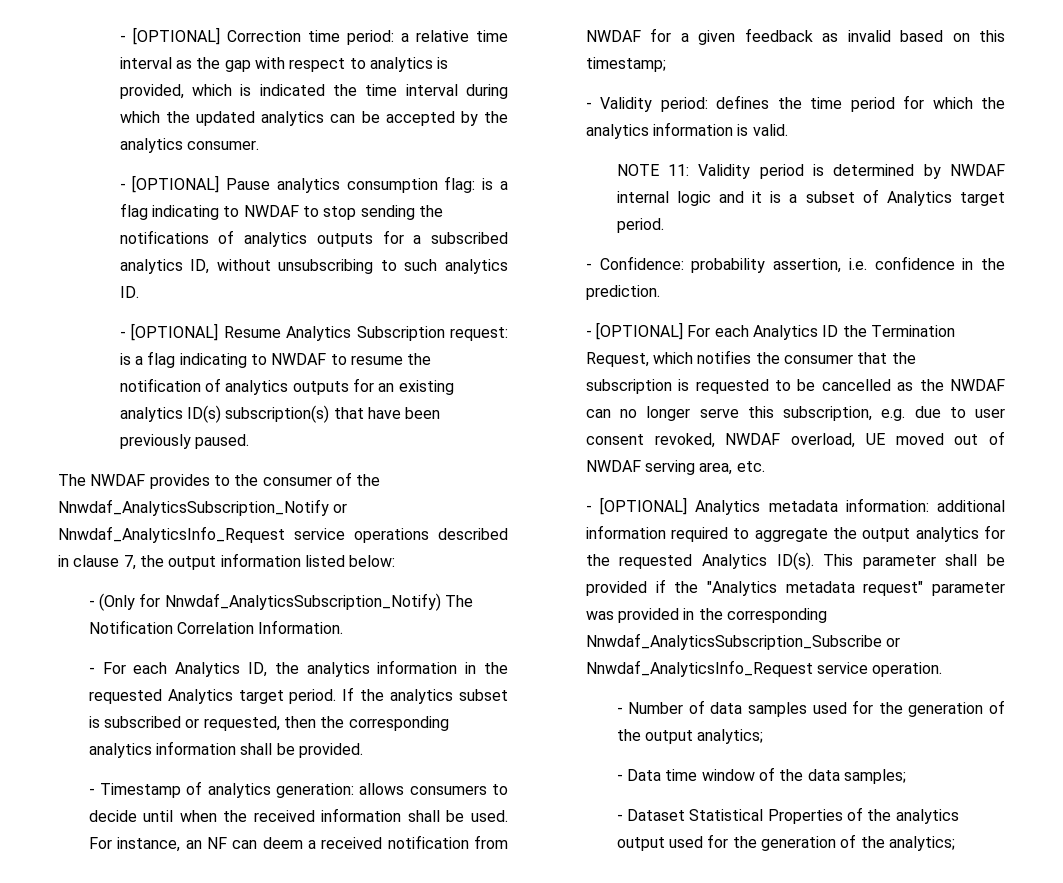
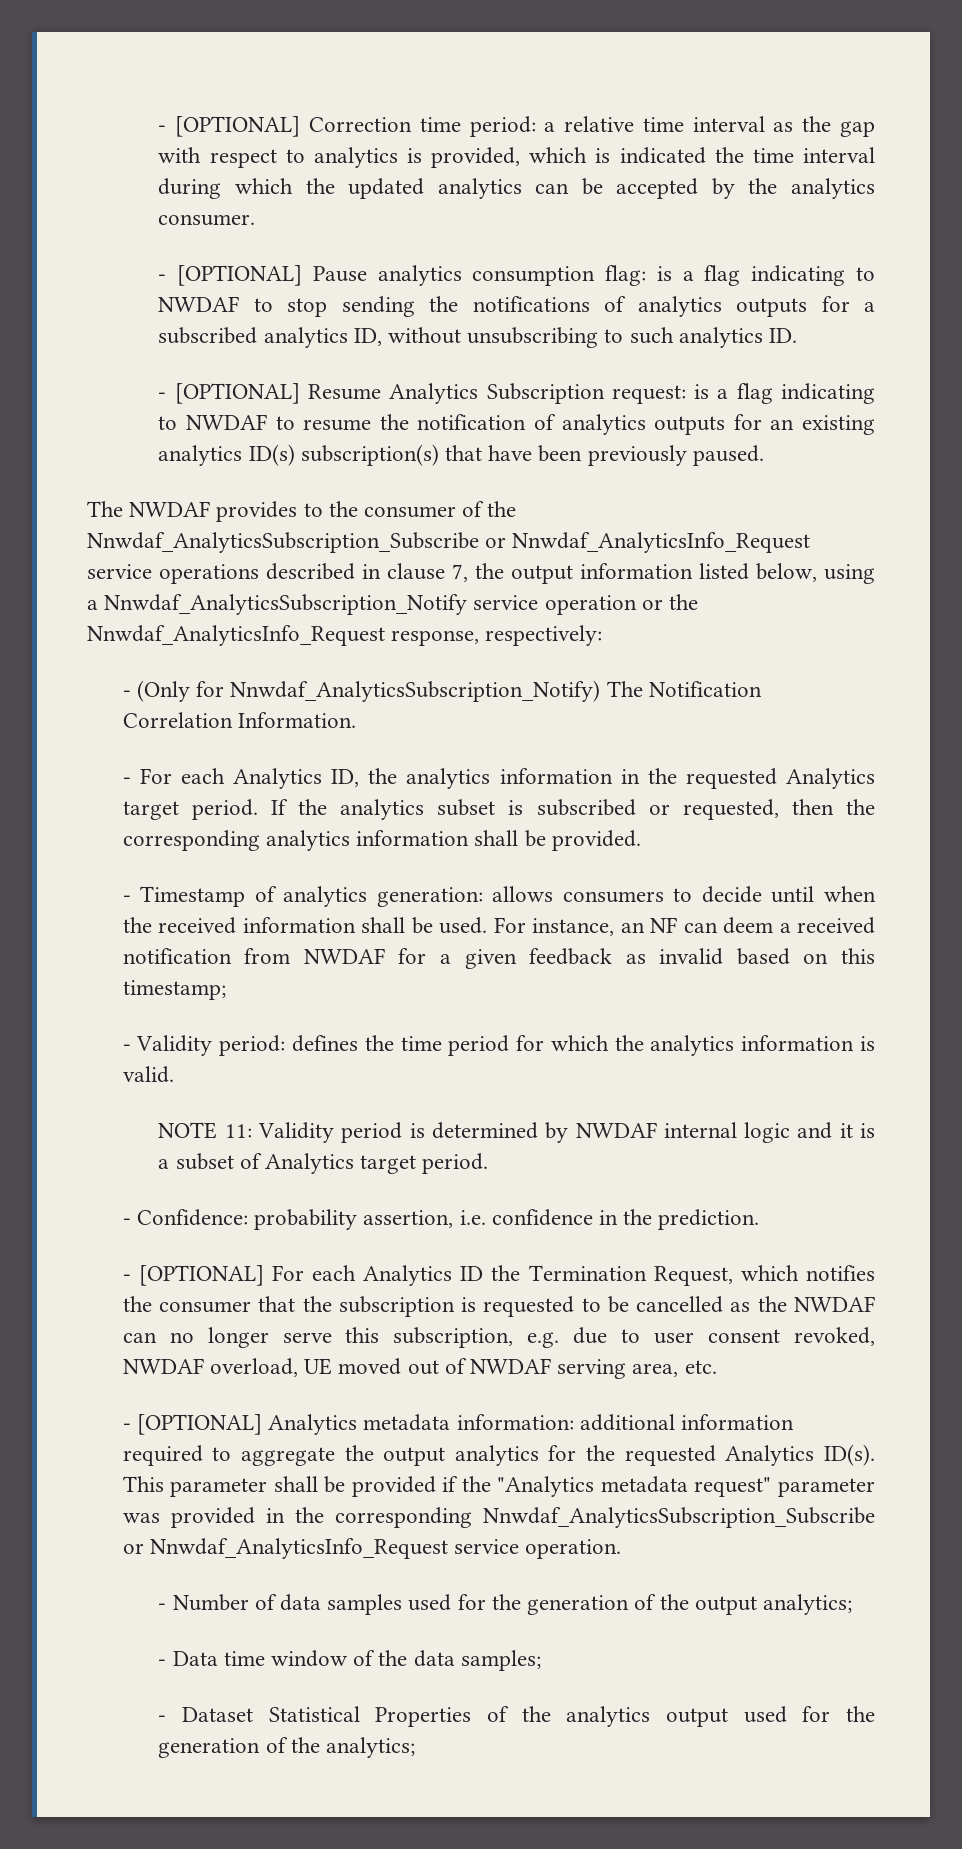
- The NWDAF provides to the consumer of the Nnwdaf_AnalyticsSubscription_Notify or Nnwdaf_AnalyticsInfo_Request service operations described in clause 7, the output information listed below:
+ The NWDAF provides to the consumer of the Nnwdaf_AnalyticsSubscription_Subscribe or Nnwdaf_AnalyticsInfo_Request service operations described in clause 7, the output information listed below, using a Nnwdaf_AnalyticsSubscription_Notify service operation or the Nnwdaf_AnalyticsInfo_Request response, respectively:

